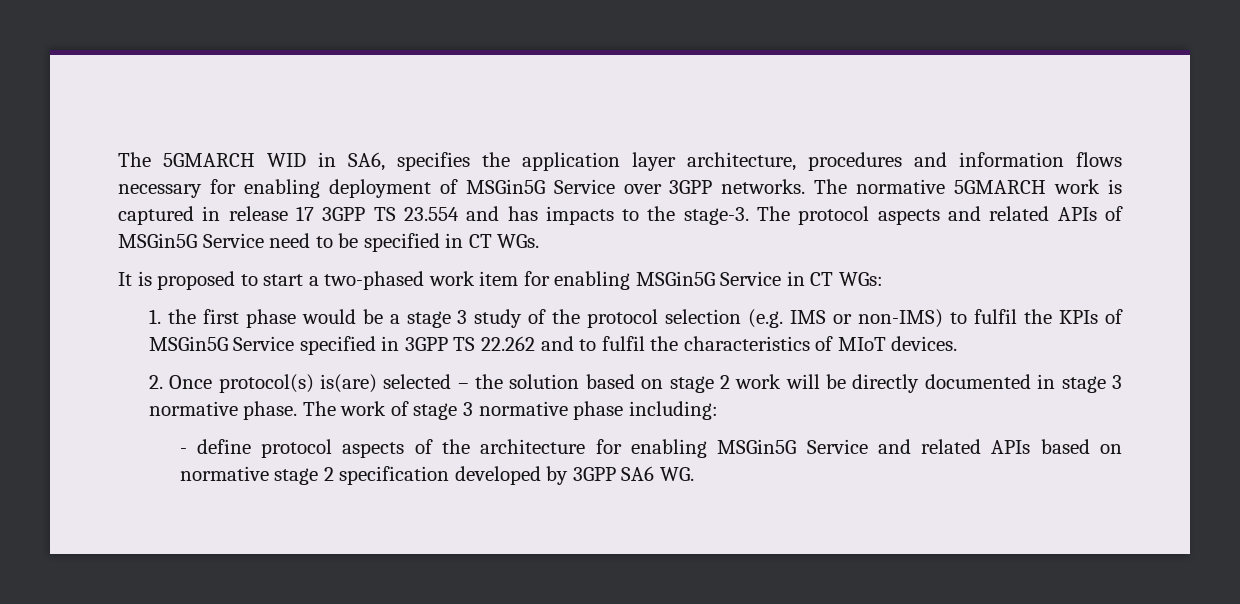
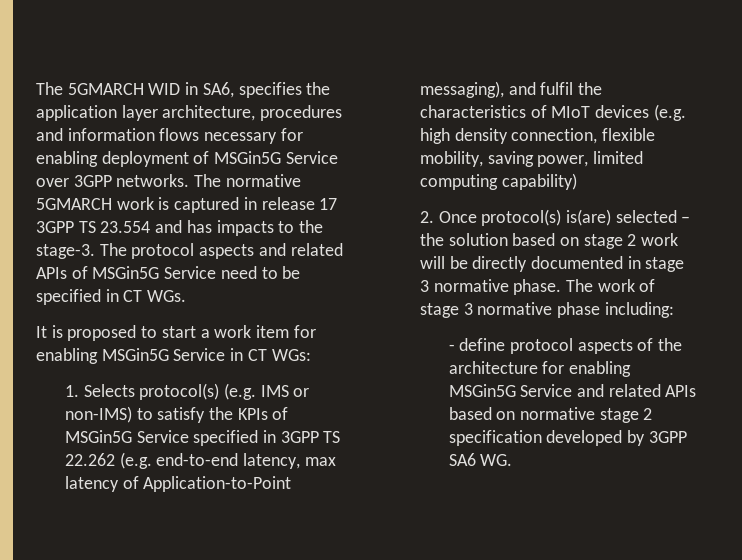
- It is proposed to start a two-phased work item for enabling MSGin5G Service in CT WGs:
+ It is proposed to start a work item for enabling MSGin5G Service in CT WGs:
- 1. the first phase would be a stage 3 study of the protocol selection (e.g. IMS or non-IMS) to fulfil the KPIs of MSGin5G Service specified in 3GPP TS 22.262 and to fulfil the characteristics of MIoT devices.
+ 1. Selects protocol(s) (e.g. IMS or non-IMS) to satisfy the KPIs of MSGin5G Service specified in 3GPP TS 22.262 (e.g. end-to-end latency, max latency of Application-to-Point messaging), and fulfil the characteristics of MIoT devices (e.g. high density connection, flexible mobility, saving power, limited computing capability)

